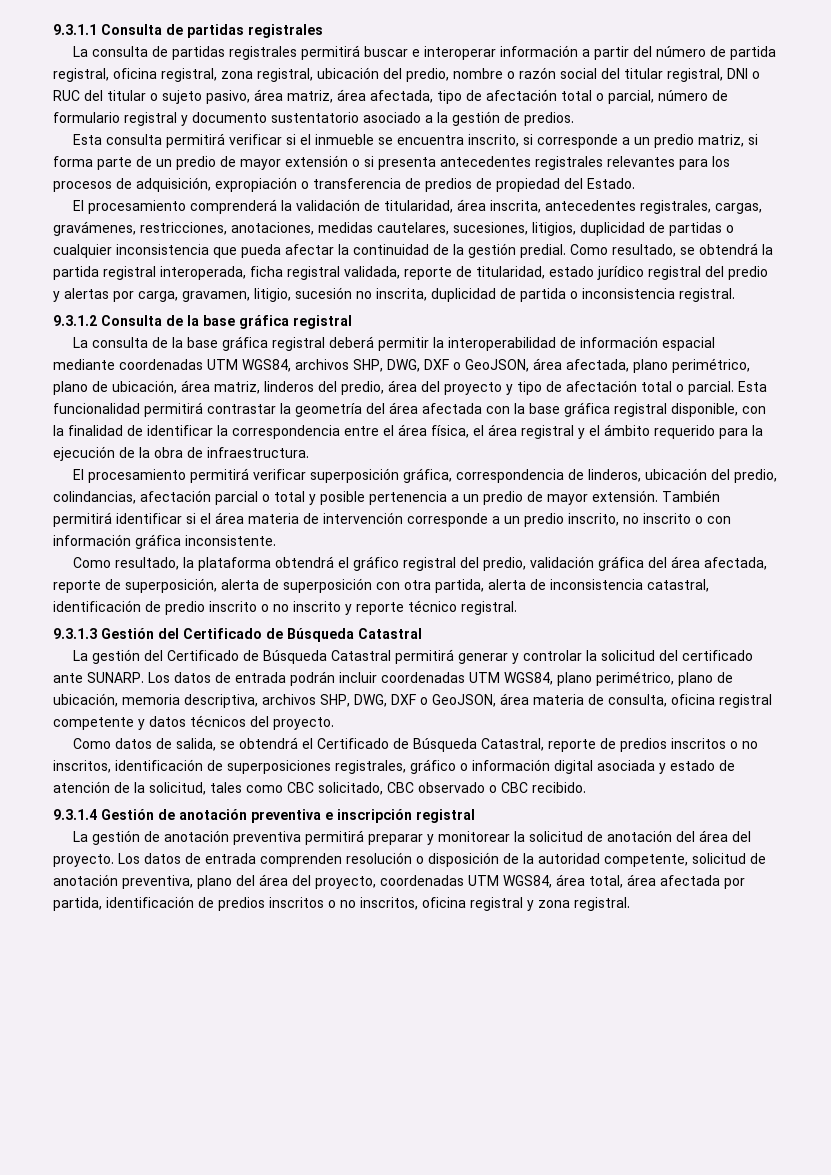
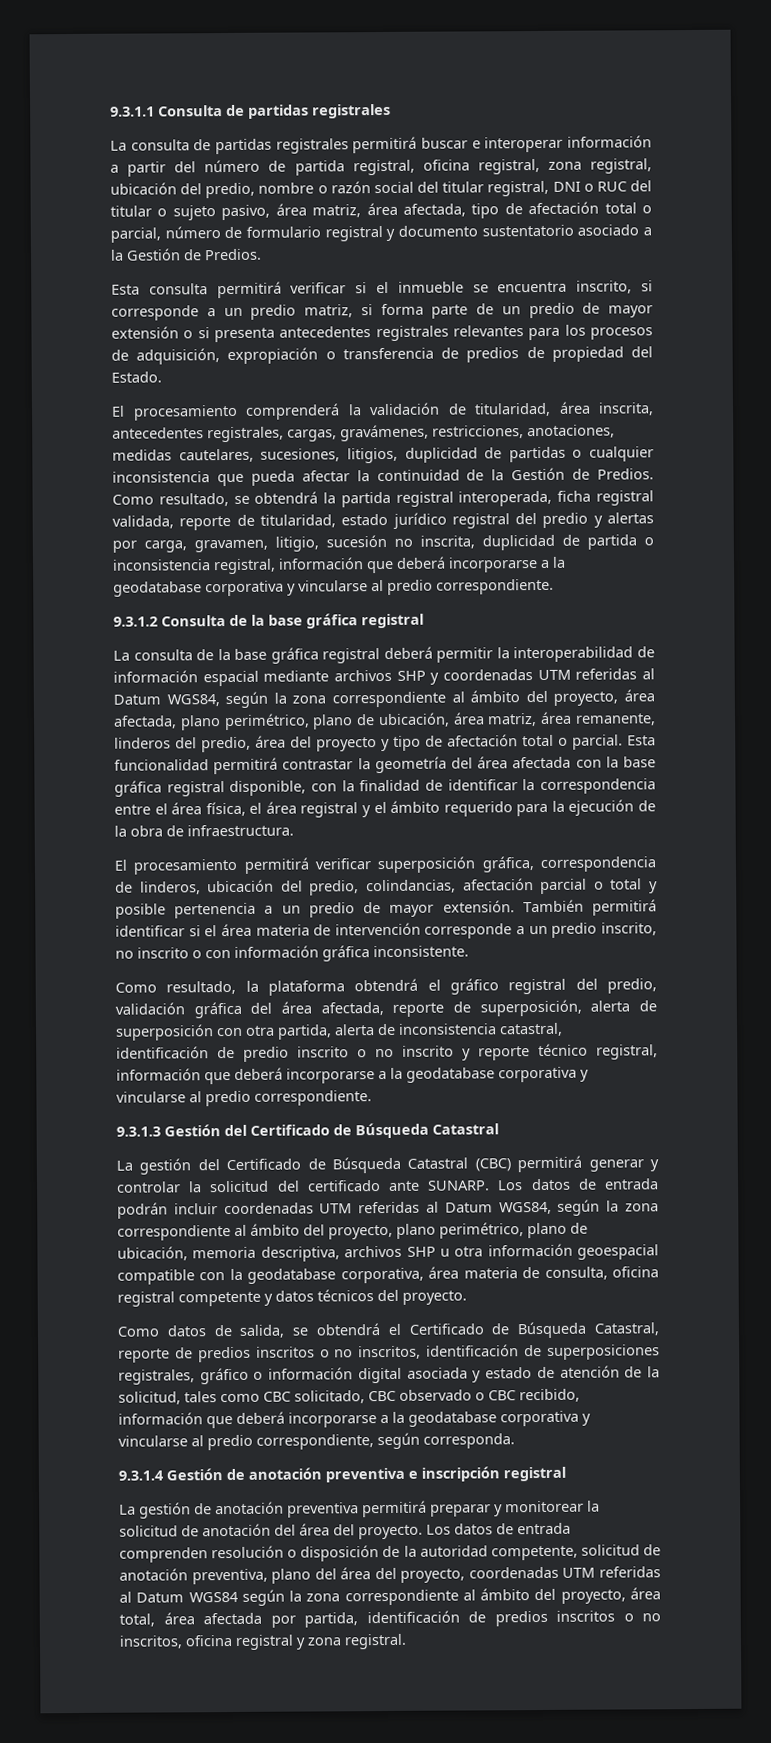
- La consulta de partidas registrales permitirá buscar e interoperar información a partir del número de partida registral, oficina registral, zona registral, ubicación del predio, nombre o razón social del titular registral, DNI o RUC del titular o sujeto pasivo, área matriz, área afectada, tipo de afectación total o parcial, número de formulario registral y documento sustentatorio asociado a la gestión de predios.
+ La consulta de partidas registrales permitirá buscar e interoperar información a partir del número de partida registral, oficina registral, zona registral, ubicación del predio, nombre o razón social del titular registral, DNI o RUC del titular o sujeto pasivo, área matriz, área afectada, tipo de afectación total o parcial, número de formulario registral y documento sustentatorio asociado a la Gestión de Predios.
- El procesamiento comprenderá la validación de titularidad, área inscrita, antecedentes registrales, cargas, gravámenes, restricciones, anotaciones, medidas cautelares, sucesiones, litigios, duplicidad de partidas o cualquier inconsistencia que pueda afectar la continuidad de la gestión predial.
+ El procesamiento comprenderá la validación de titularidad, área inscrita, antecedentes registrales, cargas, gravámenes, restricciones, anotaciones, medidas cautelares, sucesiones, litigios, duplicidad de partidas o cualquier inconsistencia que pueda afectar la continuidad de la Gestión de Predios.
- Como resultado, se obtendrá la partida registral interoperada, ficha registral validada, reporte de titularidad, estado jurídico registral del predio y alertas por carga, gravamen, litigio, sucesión no inscrita, duplicidad de partida o inconsistencia registral.
+ Como resultado, se obtendrá la partida registral interoperada, ficha registral validada, reporte de titularidad, estado jurídico registral del predio y alertas por carga, gravamen, litigio, sucesión no inscrita, duplicidad de partida o inconsistencia registral, información que deberá incorporarse a la geodatabase corporativa y vincularse al predio correspondiente.
- La consulta de la base gráfica registral deberá permitir la interoperabilidad de información espacial mediante coordenadas UTM WGS84, archivos SHP, DWG, DXF o GeoJSON, área afectada, plano perimétrico, plano de ubicación, área matriz, linderos del predio, área del proyecto y tipo de afectación total o parcial.
+ La consulta de la base gráfica registral deberá permitir la interoperabilidad de información espacial mediante archivos SHP y coordenadas UTM referidas al Datum WGS84, según la zona correspondiente al ámbito del proyecto, área afectada, plano perimétrico, plano de ubicación, área matriz, área remanente, linderos del predio, área del proyecto y tipo de afectación total o parcial.
- Como resultado, la plataforma obtendrá el gráfico registral del predio, validación gráfica del área afectada, reporte de superposición, alerta de superposición con otra partida, alerta de inconsistencia catastral, identificación de predio inscrito o no inscrito y reporte técnico registral.
+ Como resultado, la plataforma obtendrá el gráfico registral del predio, validación gráfica del área afectada, reporte de superposición, alerta de superposición con otra partida, alerta de inconsistencia catastral, identificación de predio inscrito o no inscrito y reporte técnico registral, información que deberá incorporarse a la geodatabase corporativa y vincularse al predio correspondiente.
- La gestión del Certificado de Búsqueda Catastral permitirá generar y controlar la solicitud del certificado ante SUNARP.
+ La gestión del Certificado de Búsqueda Catastral (CBC) permitirá generar y controlar la solicitud del certificado ante SUNARP.
- Los datos de entrada podrán incluir coordenadas UTM WGS84, plano perimétrico, plano de ubicación, memoria descriptiva, archivos SHP, DWG, DXF o GeoJSON, área materia de consulta, oficina registral competente y datos técnicos del proyecto.
+ Los datos de entrada podrán incluir coordenadas UTM referidas al Datum WGS84, según la zona correspondiente al ámbito del proyecto, plano perimétrico, plano de ubicación, memoria descriptiva, archivos SHP u otra información geoespacial compatible con la geodatabase corporativa, área materia de consulta, oficina registral competente y datos técnicos del proyecto.
- Como datos de salida, se obtendrá el Certificado de Búsqueda Catastral, reporte de predios inscritos o no inscritos, identificación de superposiciones registrales, gráfico o información digital asociada y estado de atención de la solicitud, tales como CBC solicitado, CBC observado o CBC recibido.
+ Como datos de salida, se obtendrá el Certificado de Búsqueda Catastral, reporte de predios inscritos o no inscritos, identificación de superposiciones registrales, gráfico o información digital asociada y estado de atención de la solicitud, tales como CBC solicitado, CBC observado o CBC recibido, información que deberá incorporarse a la geodatabase corporativa y vincularse al predio correspondiente, según corresponda.
- Los datos de entrada comprenden resolución o disposición de la autoridad competente, solicitud de anotación preventiva, plano del área del proyecto, coordenadas UTM WGS84, área total, área afectada por partida, identificación de predios inscritos o no inscritos, oficina registral y zona registral.
+ Los datos de entrada comprenden resolución o disposición de la autoridad competente, solicitud de anotación preventiva, plano del área del proyecto, coordenadas UTM referidas al Datum WGS84 según la zona correspondiente al ámbito del proyecto, área total, área afectada por partida, identificación de predios inscritos o no inscritos, oficina registral y zona registral.

